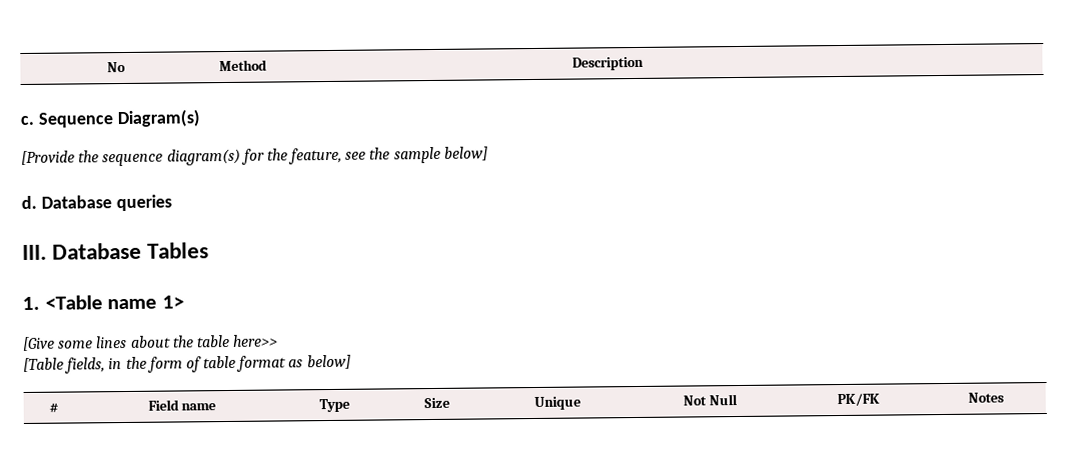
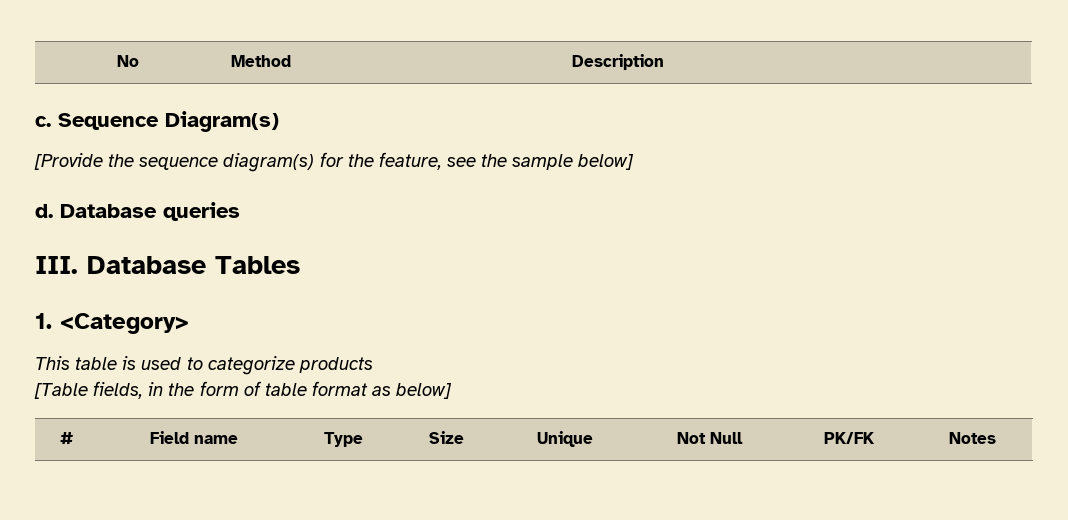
- 1. <Table name 1>
- [Give some lines about the table here>>
+ 1. <Category>
+ This table is used to categorize products

